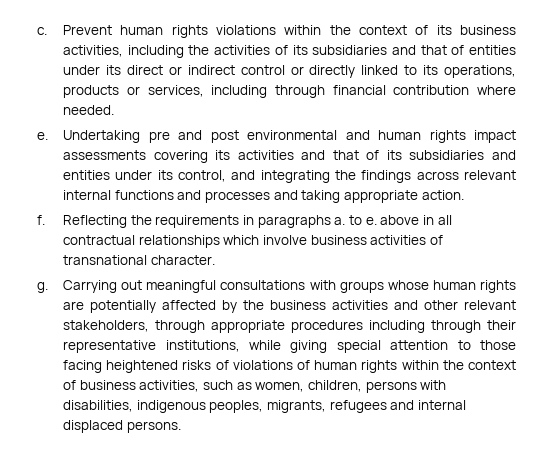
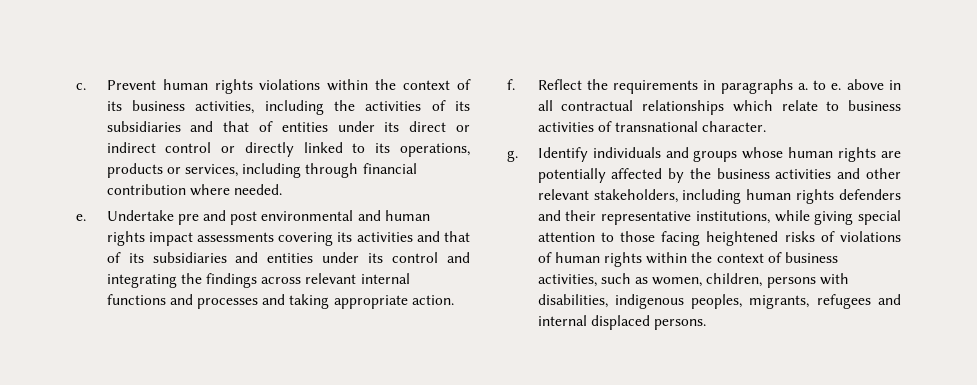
- Undertaking pre and post environmental and human rights impact assessments covering its activities and that of its subsidiaries and entities under its control, and integrating the findings across relevant internal functions and processes and taking appropriate action.
+ Undertake pre and post environmental and human rights impact assessments covering its activities and that of its subsidiaries and entities under its control and integrating the findings across relevant internal functions and processes and taking appropriate action.
- Reflecting the requirements in paragraphs a. to e. above in all contractual relationships which involve business activities of transnational character.
+ Reflect the requirements in paragraphs a. to e. above in all contractual relationships which relate to business activities of transnational character.
- Carrying out meaningful consultations with groups whose human rights are potentially affected by the business activities and other relevant stakeholders, through appropriate procedures including through their representative institutions, while giving special attention to those facing heightened risks of violations of human rights within the context of business activities, such as women, children, persons with disabilities, indigenous peoples, migrants, refugees and internal displaced persons.
+ Identify individuals and groups whose human rights are potentially affected by the business activities and other relevant stakeholders, including human rights defenders and their representative institutions, while giving special attention to those facing heightened risks of violations of human rights within the context of business activities, such as women, children, persons with disabilities, indigenous peoples, migrants, refugees and internal displaced persons.

